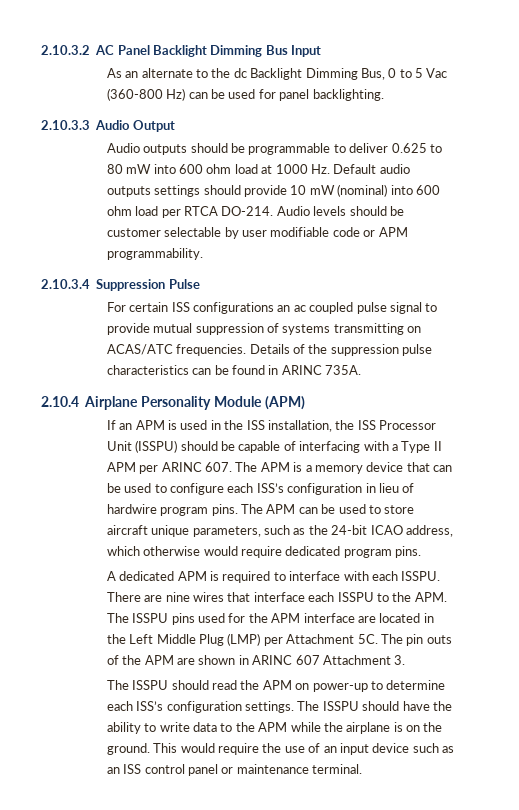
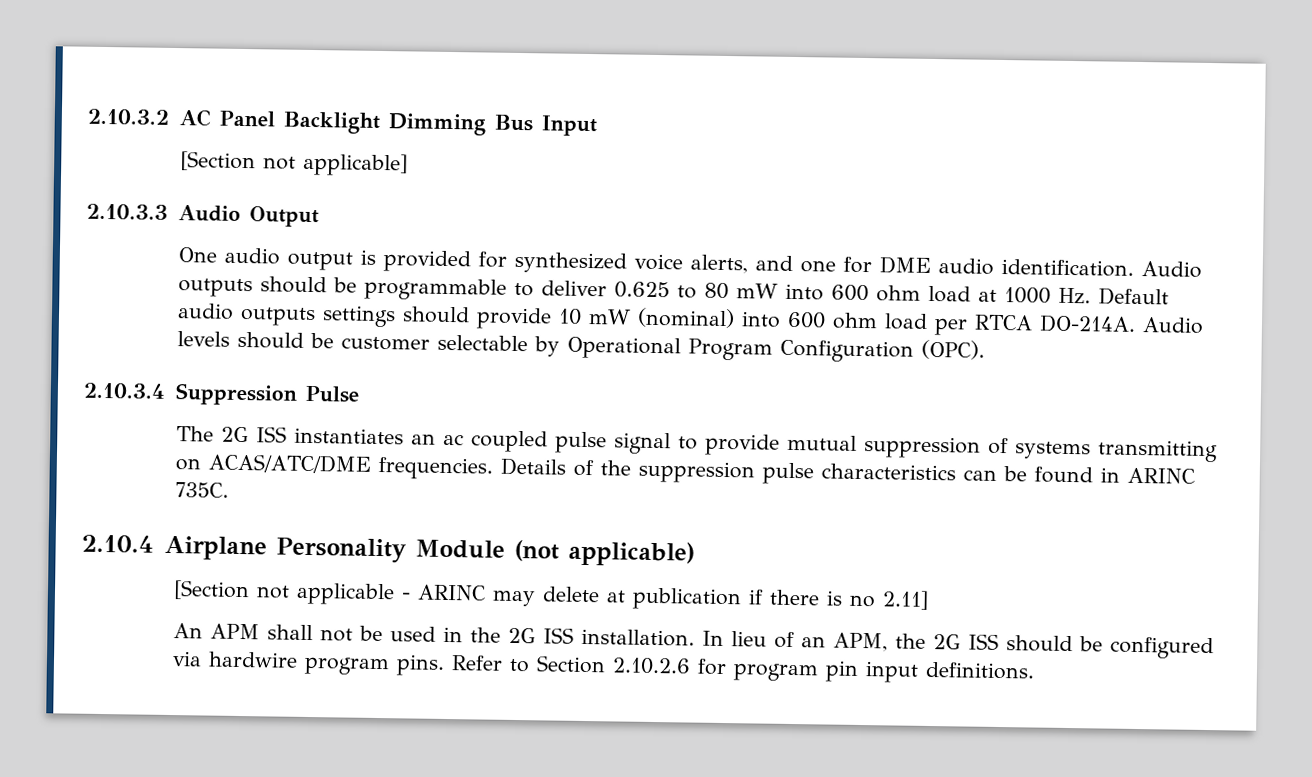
- As an alternate to the dc Backlight Dimming Bus, 0 to 5 Vac (360-800 Hz) can be used for panel backlighting.
+ [Section not applicable]
  2.10.3.3 Audio Output
- Audio outputs should be programmable to deliver 0.625 to 80 mW into 600 ohm load at 1000 Hz. Default audio outputs settings should provide 10 mW (nominal) into 600 ohm load per RTCA DO-214.
+ One audio output is provided for synthesized voice alerts, and one for DME audio identification. Audio outputs should be programmable to deliver 0.625 to 80 mW into 600 ohm load at 1000 Hz. Default audio outputs settings should provide 10 mW (nominal) into 600 ohm load per RTCA DO-214A.
- Audio levels should be customer selectable by user modifiable code or APM programmability.
+ Audio levels should be customer selectable by Operational Program Configuration (OPC).
- For certain ISS configurations an ac coupled pulse signal to provide mutual suppression of systems transmitting on ACAS/ATC frequencies.
+ The 2G ISS instantiates an ac coupled pulse signal to provide mutual suppression of systems transmitting on ACAS/ATC/DME frequencies.
- Details of the suppression pulse characteristics can be found in ARINC 735A.
+ Details of the suppression pulse characteristics can be found in ARINC 735C.
- 2.10.4 Airplane Personality Module (APM)
- If an APM is used in the ISS installation, the ISS Processor Unit (ISSPU) should be capable of interfacing with a Type II APM per ARINC 607. The APM is a memory device that can be used to configure each ISS’s configuration in lieu of hardwire program pins. The APM can be used to store aircraft unique parameters, such as the 24-bit ICAO address, which otherwise would require dedicated program pins.
- A dedicated APM is required to interface with each ISSPU. There are nine wires that interface each ISSPU to the APM. The ISSPU pins used for the APM interface are located in the Left Middle Plug (LMP) per Attachment 5C. The pin outs of the APM are shown in ARINC 607 Attachment 3.
- The ISSPU should read the APM on power-up to determine each ISS’s configuration settings. The ISSPU should have the ability to write data to the APM while the airplane is on the ground. This would require the use of an input device such as an ISS control panel or maintenance terminal.
+ 2.10.4 Airplane Personality Module (not applicable)
+ [Section not applicable - ARINC may delete at publication if there is no 2.11]
+ An APM shall not be used in the 2G ISS installation. In lieu of an APM, the 2G ISS should be configured via hardwire program pins. Refer to Section 2.10.2.6 for program pin input definitions.

